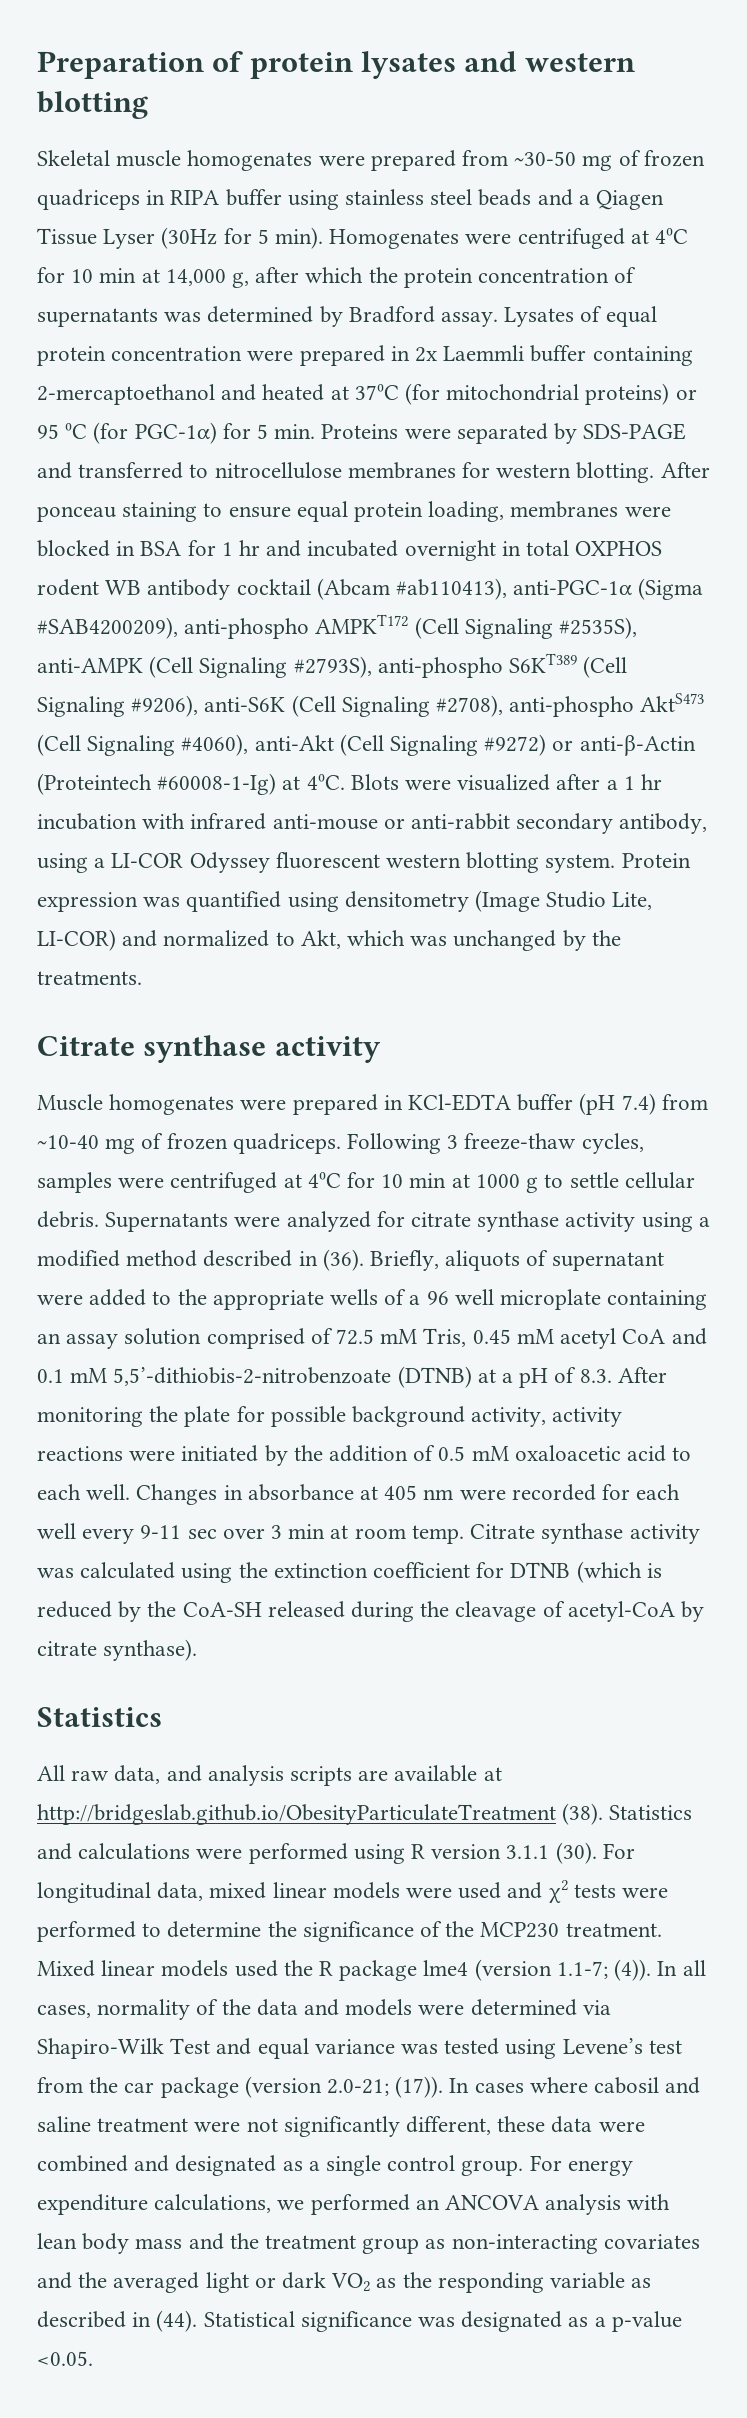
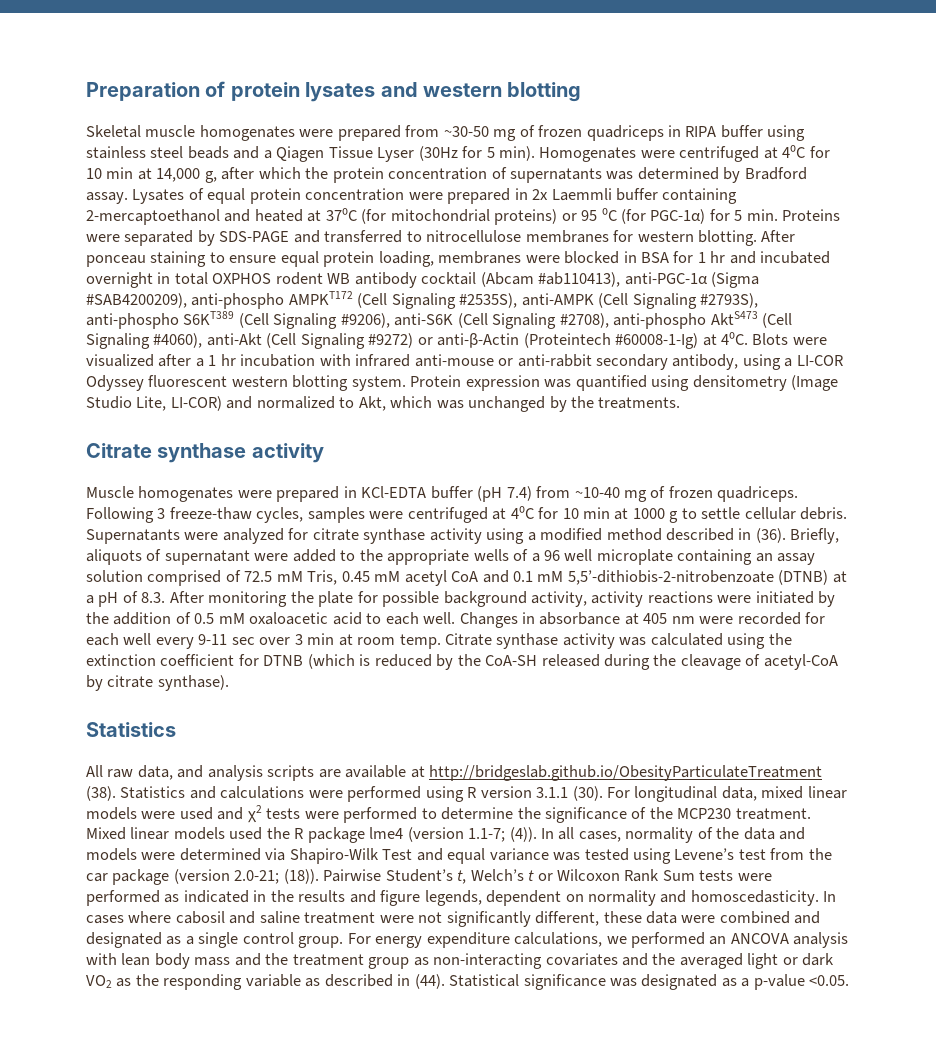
- In all cases, normality of the data and models were determined via Shapiro-Wilk Test and equal variance was tested using Levene’s test from the car package (version 2.0-21; (17)).
+ In all cases, normality of the data and models were determined via Shapiro-Wilk Test and equal variance was tested using Levene’s test from the car package (version 2.0-21; (18)). Pairwise Student’s t, Welch’s t or Wilcoxon Rank Sum tests were performed as indicated in the results and figure legends, dependent on normality and homoscedasticity.

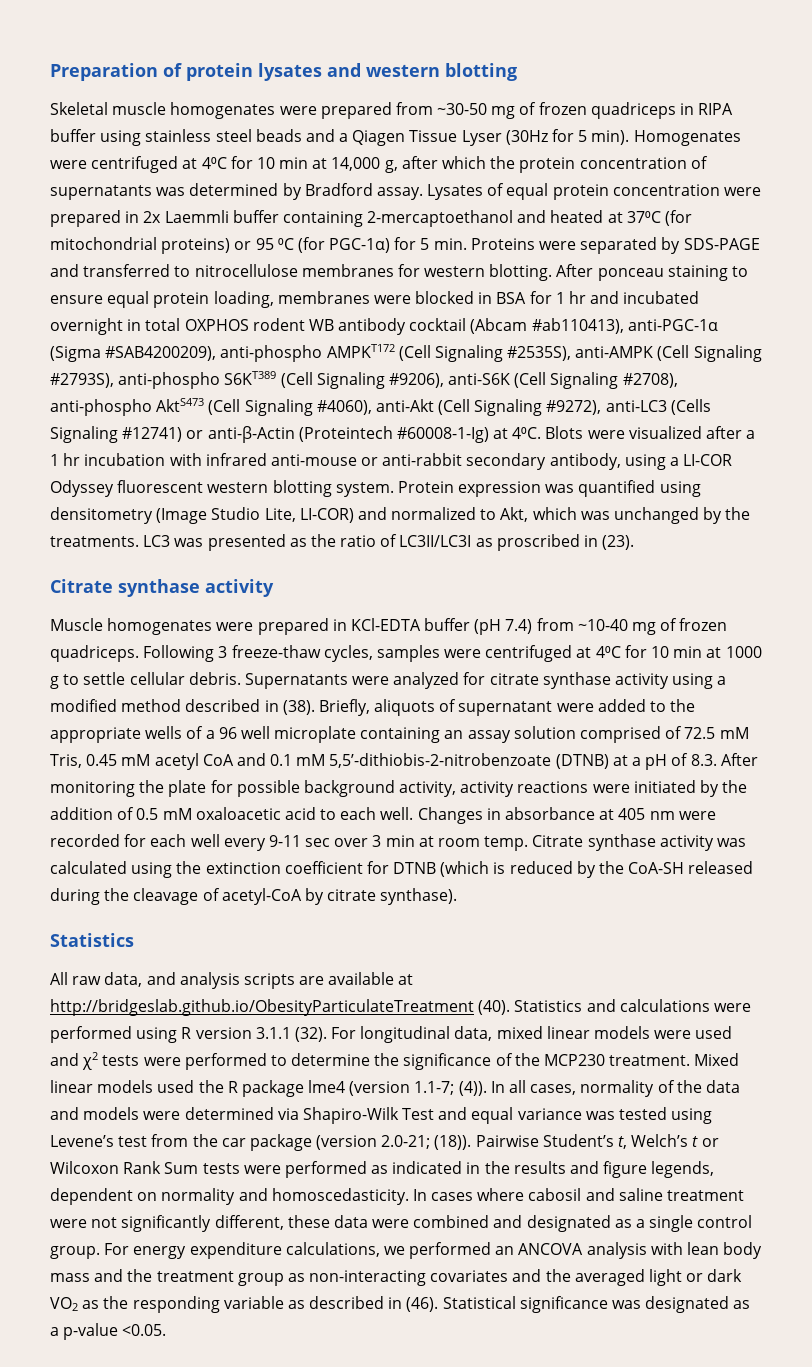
- After ponceau staining to ensure equal protein loading, membranes were blocked in BSA for 1 hr and incubated overnight in total OXPHOS rodent WB antibody cocktail (Abcam #ab110413), anti-PGC-1α (Sigma #SAB4200209), anti-phospho AMPKT172 (Cell Signaling #2535S), anti-AMPK (Cell Signaling #2793S), anti-phospho S6KT389 (Cell Signaling #9206), anti-S6K (Cell Signaling #2708), anti-phospho AktS473 (Cell Signaling #4060), anti-Akt (Cell Signaling #9272) or anti-β-Actin (Proteintech #60008-1-Ig) at 4⁰C.
+ After ponceau staining to ensure equal protein loading, membranes were blocked in BSA for 1 hr and incubated overnight in total OXPHOS rodent WB antibody cocktail (Abcam #ab110413), anti-PGC-1α (Sigma #SAB4200209), anti-phospho AMPKT172 (Cell Signaling #2535S), anti-AMPK (Cell Signaling #2793S), anti-phospho S6KT389 (Cell Signaling #9206), anti-S6K (Cell Signaling #2708), anti-phospho AktS473 (Cell Signaling #4060), anti-Akt (Cell Signaling #9272), anti-LC3 (Cells Signaling #12741) or anti-β-Actin (Proteintech #60008-1-Ig) at 4⁰C.
+ LC3 was presented as the ratio of LC3II/LC3I as proscribed in (23).
- Supernatants were analyzed for citrate synthase activity using a modified method described in (36).
+ Supernatants were analyzed for citrate synthase activity using a modified method described in (38).
- All raw data, and analysis scripts are available at http://bridgeslab.github.io/ObesityParticulateTreatment (38).
+ All raw data, and analysis scripts are available at http://bridgeslab.github.io/ObesityParticulateTreatment (40).
- Statistics and calculations were performed using R version 3.1.1 (30).
+ Statistics and calculations were performed using R version 3.1.1 (32).
- For energy expenditure calculations, we performed an ANCOVA analysis with lean body mass and the treatment group as non-interacting covariates and the averaged light or dark VO2 as the responding variable as described in (44).
+ For energy expenditure calculations, we performed an ANCOVA analysis with lean body mass and the treatment group as non-interacting covariates and the averaged light or dark VO2 as the responding variable as described in (46).

